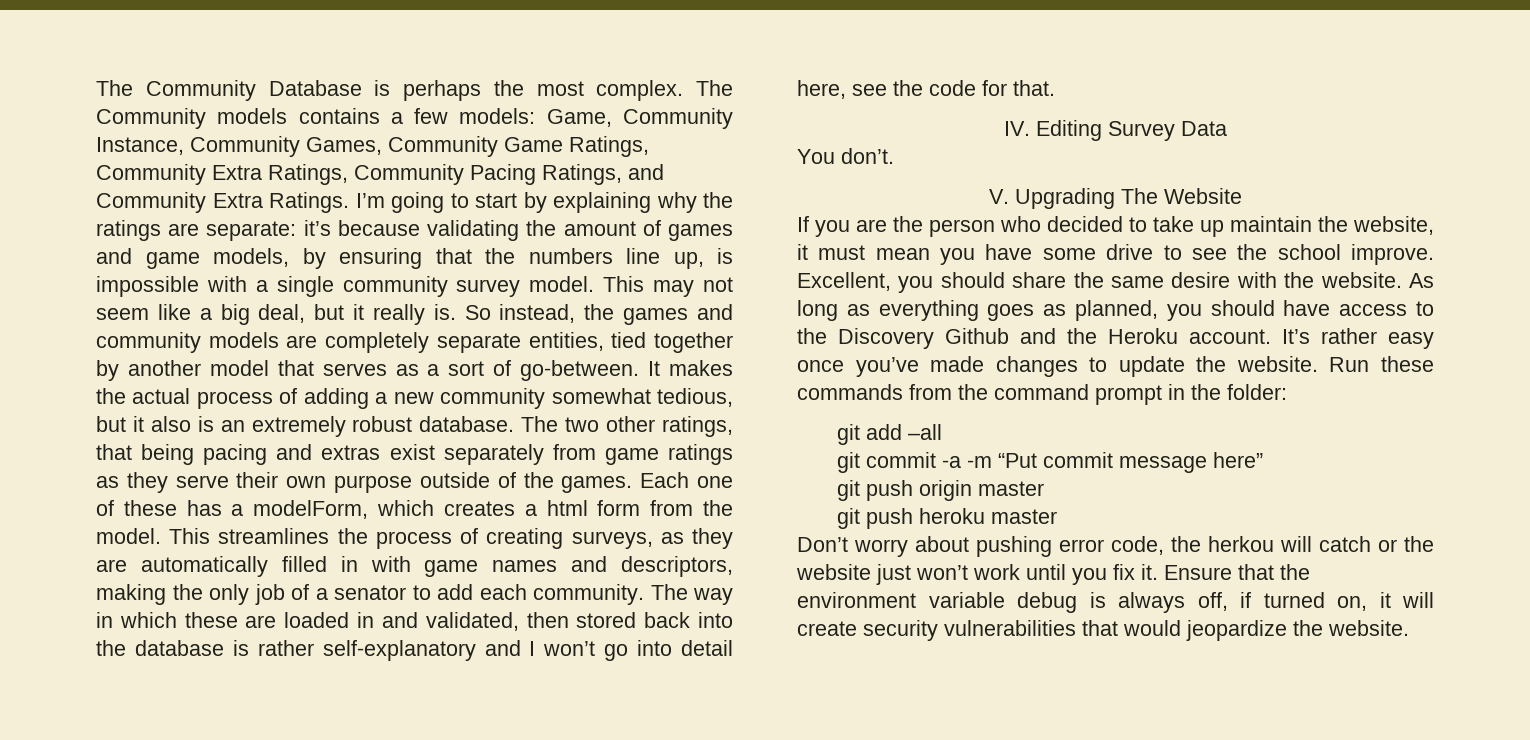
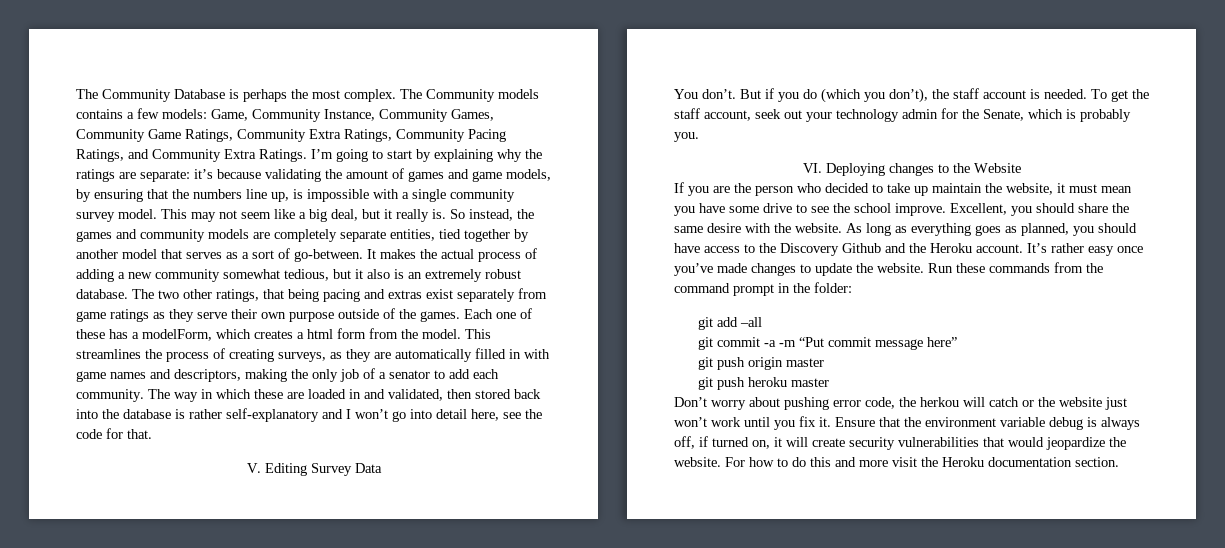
- IV. Editing Survey Data
+ V. Editing Survey Data
- You don’t.
- V. Upgrading The Website
+ You don’t. But if you do (which you don’t), the staff account is needed. To get the staff account, seek out your technology admin for the Senate, which is probably you.
+ VI. Deploying changes to the Website
+ For how to do this and more visit the Heroku documentation section.

